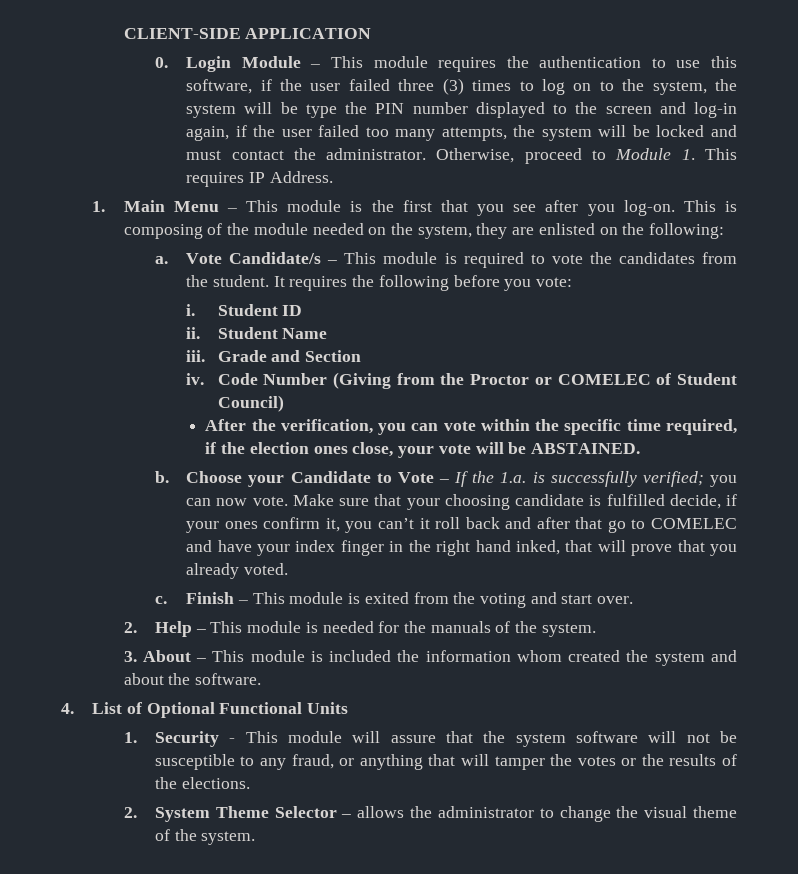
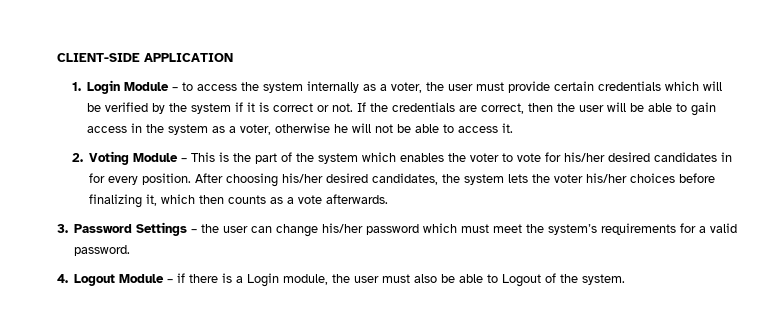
- 0. Login Module – This module requires the authentication to use this software, if the user failed three (3) times to log on to the system, the system will be type the PIN number displayed to the screen and log-in again, if the user failed too many attempts, the system will be locked and must contact the administrator. Otherwise, proceed to Module 1. This requires IP Address.
- 1. Main Menu – This module is the first that you see after you log-on. This is composing of the module needed on the system, they are enlisted on the following:
- a. Vote Candidate/s – This module is required to vote the candidates from the student. It requires the following before you vote:
- i. Student ID
- ii. Student Name
- iii. Grade and Section
- iv. Code Number (Giving from the Proctor or COMELEC of Student Council)
- After the verification, you can vote within the specific time required, if the election ones close, your vote will be ABSTAINED.
- b. Choose your Candidate to Vote – If the 1.a. is successfully verified; you can now vote. Make sure that your choosing candidate is fulfilled decide, if your ones confirm it, you can’t it roll back and after that go to COMELEC and have your index finger in the right hand inked, that will prove that you already voted.
- c. Finish – This module is exited from the voting and start over.
- 2. Help – This module is needed for the manuals of the system.
- 3. About – This module is included the information whom created the system and about the software.
- 4. List of Optional Functional Units
- 1. Security - This module will assure that the system software will not be susceptible to any fraud, or anything that will tamper the votes or the results of the elections.
- 2. System Theme Selector – allows the administrator to change the visual theme of the system.
+ 1. Login Module – to access the system internally as a voter, the user must provide certain credentials which will be verified by the system if it is correct or not. If the credentials are correct, then the user will be able to gain access in the system as a voter, otherwise he will not be able to access it.
+ 2. Voting Module – This is the part of the system which enables the voter to vote for his/her desired candidates in for every position. After choosing his/her desired candidates, the system lets the voter his/her choices before finalizing it, which then counts as a vote afterwards.
+ 3. Password Settings – the user can change his/her password which must meet the system’s requirements for a valid password.
+ 4. Logout Module – if there is a Login module, the user must also be able to Logout of the system.

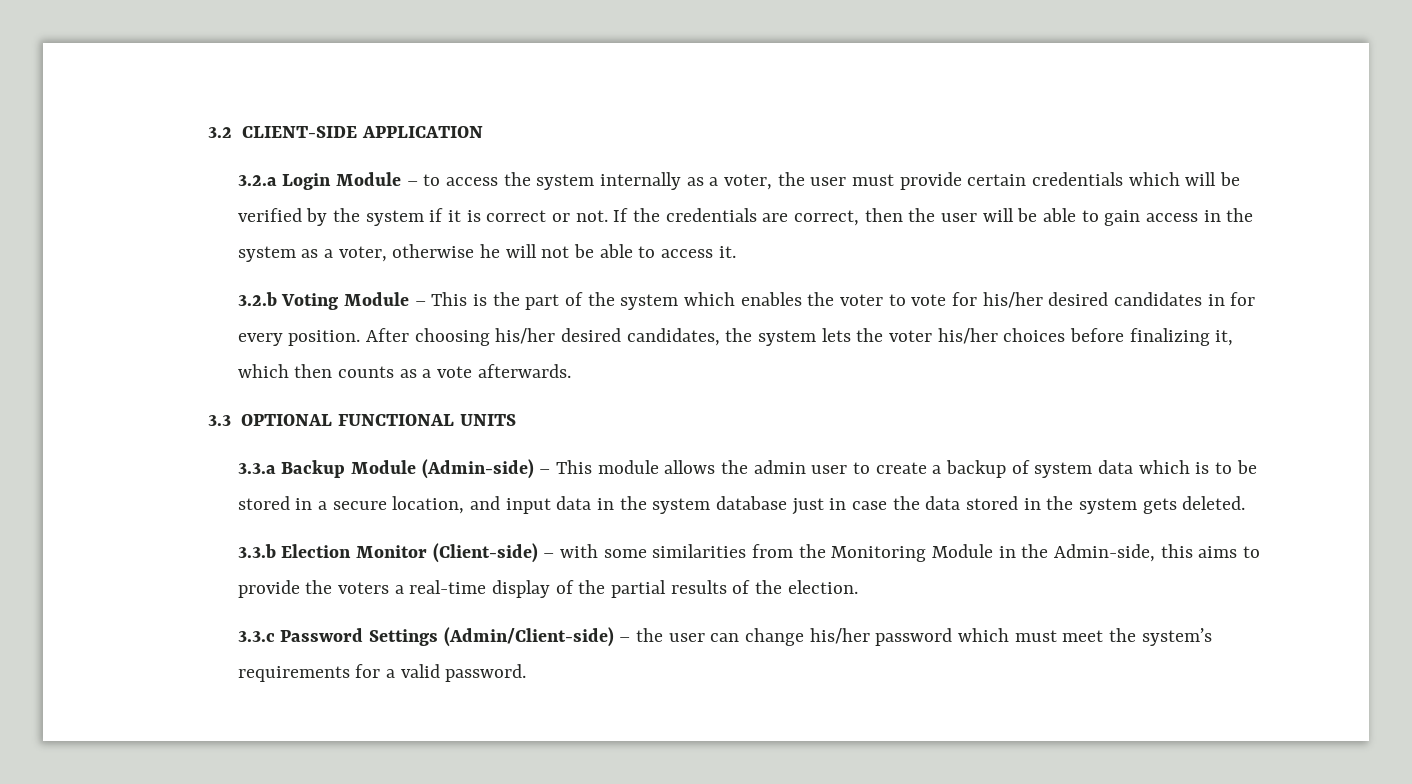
- CLIENT-SIDE APPLICATION
+ 3.2 CLIENT-SIDE APPLICATION
- 1. Login Module – to access the system internally as a voter, the user must provide certain credentials which will be verified by the system if it is correct or not.
+ 3.2.a Login Module – to access the system internally as a voter, the user must provide certain credentials which will be verified by the system if it is correct or not.
- 2. Voting Module – This is the part of the system which enables the voter to vote for his/her desired candidates in for every position.
+ 3.2.b Voting Module – This is the part of the system which enables the voter to vote for his/her desired candidates in for every position.
- 3. Password Settings – the user can change his/her password which must meet the system’s requirements for a valid password.
+ 3.3 OPTIONAL FUNCTIONAL UNITS
+ 3.3.a Backup Module (Admin-side) – This module allows the admin user to create a backup of system data which is to be stored in a secure location, and input data in the system database just in case the data stored in the system gets deleted.
+ 3.3.b Election Monitor (Client-side) – with some similarities from the Monitoring Module in the Admin-side, this aims to provide the voters a real-time display of the partial results of the election.
+ 3.3.c Password Settings (Admin/Client-side) – the user can change his/her password which must meet the system’s requirements for a valid password.
- 4. Logout Module – if there is a Login module, the user must also be able to Logout of the system.

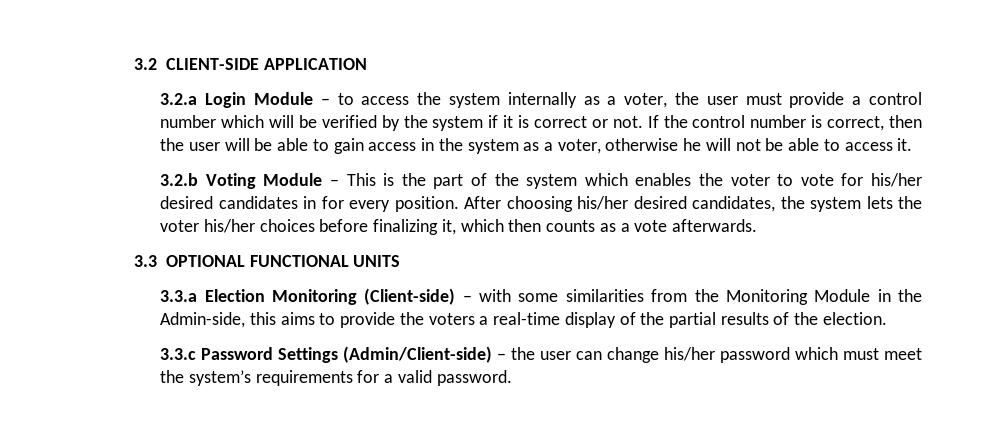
- 3.2.a Login Module – to access the system internally as a voter, the user must provide certain credentials which will be verified by the system if it is correct or not.
+ 3.2.a Login Module – to access the system internally as a voter, the user must provide a control number which will be verified by the system if it is correct or not.
- If the credentials are correct, then the user will be able to gain access in the system as a voter, otherwise he will not be able to access it.
+ If the control number is correct, then the user will be able to gain access in the system as a voter, otherwise he will not be able to access it.
- 3.3.a Backup Module (Admin-side) – This module allows the admin user to create a backup of system data which is to be stored in a secure location, and input data in the system database just in case the data stored in the system gets deleted.
- 3.3.b Election Monitor (Client-side) – with some similarities from the Monitoring Module in the Admin-side, this aims to provide the voters a real-time display of the partial results of the election.
+ 3.3.a Election Monitoring (Client-side) – with some similarities from the Monitoring Module in the Admin-side, this aims to provide the voters a real-time display of the partial results of the election.

